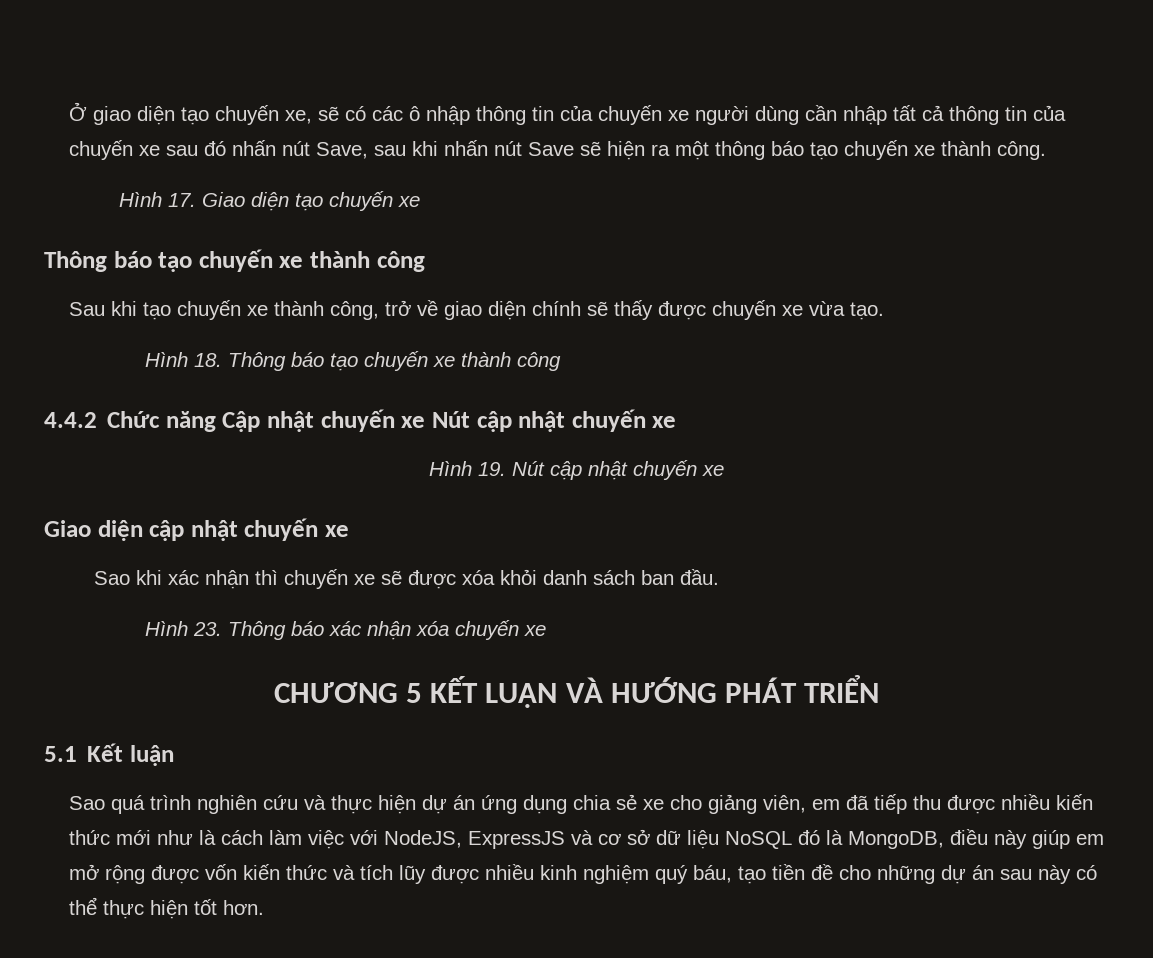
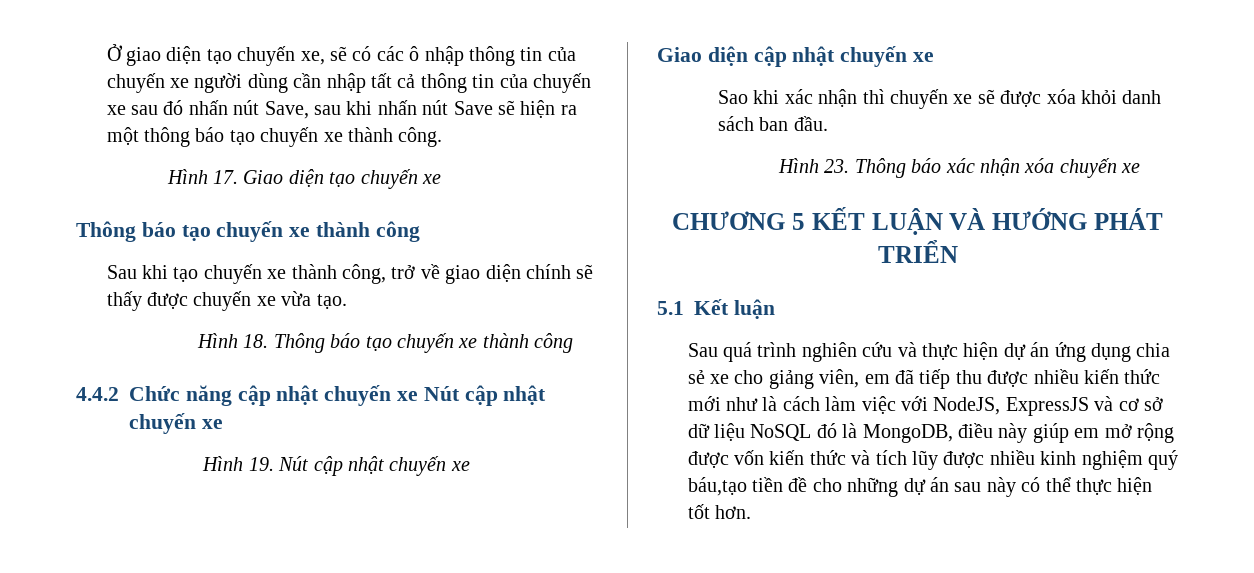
- 4.4.2 Chức năng Cập nhật chuyến xe Nút cập nhật chuyến xe
+ 4.4.2 Chức năng cập nhật chuyến xe Nút cập nhật chuyến xe
- Sao quá trình nghiên cứu và thực hiện dự án ứng dụng chia sẻ xe cho giảng viên, em đã tiếp thu được nhiều kiến thức mới như là cách làm việc với NodeJS, ExpressJS và cơ sở dữ liệu NoSQL đó là MongoDB, điều này giúp em mở rộng được vốn kiến thức và tích lũy được nhiều kinh nghiệm quý báu, tạo tiền đề cho những dự án sau này có thể thực hiện tốt hơn.
+ Sau quá trình nghiên cứu và thực hiện dự án ứng dụng chia sẻ xe cho giảng viên, em đã tiếp thu được nhiều kiến thức mới như là cách làm việc với NodeJS, ExpressJS và cơ sở dữ liệu NoSQL đó là MongoDB, điều này giúp em mở rộng được vốn kiến thức và tích lũy được nhiều kinh nghiệm quý báu,tạo tiền đề cho những dự án sau này có thể thực hiện tốt hơn.

